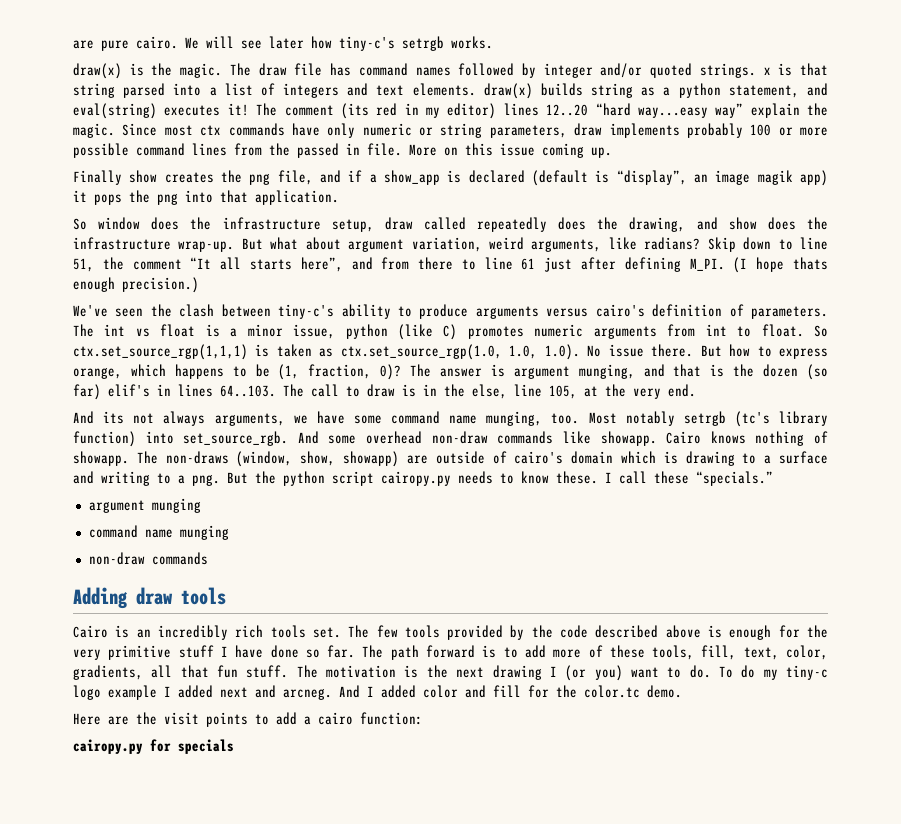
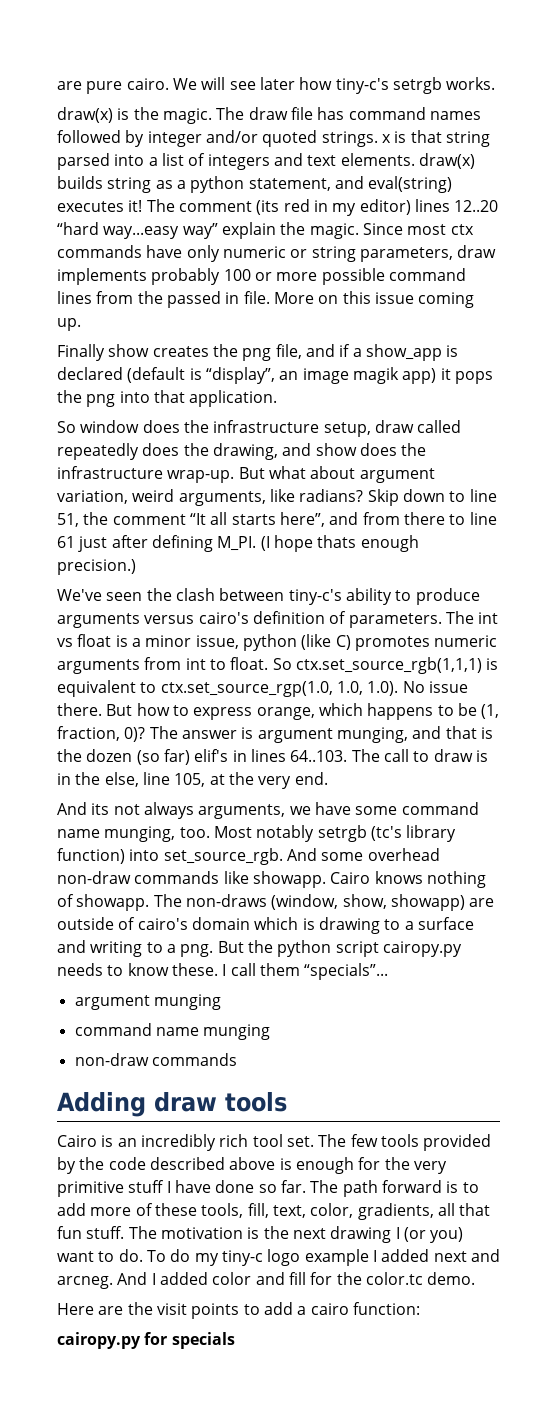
- So ctx.set_source_rgp(1,1,1) is taken as ctx.set_source_rgp(1.0, 1.0, 1.0). No issue there.
+ So ctx.set_source_rgb(1,1,1) is equivalent to ctx.set_source_rgp(1.0, 1.0, 1.0). No issue there.
- I call these “specials.”
+ I call them “specials”...
- Cairo is an incredibly rich tools set.
+ Cairo is an incredibly rich tool set.

